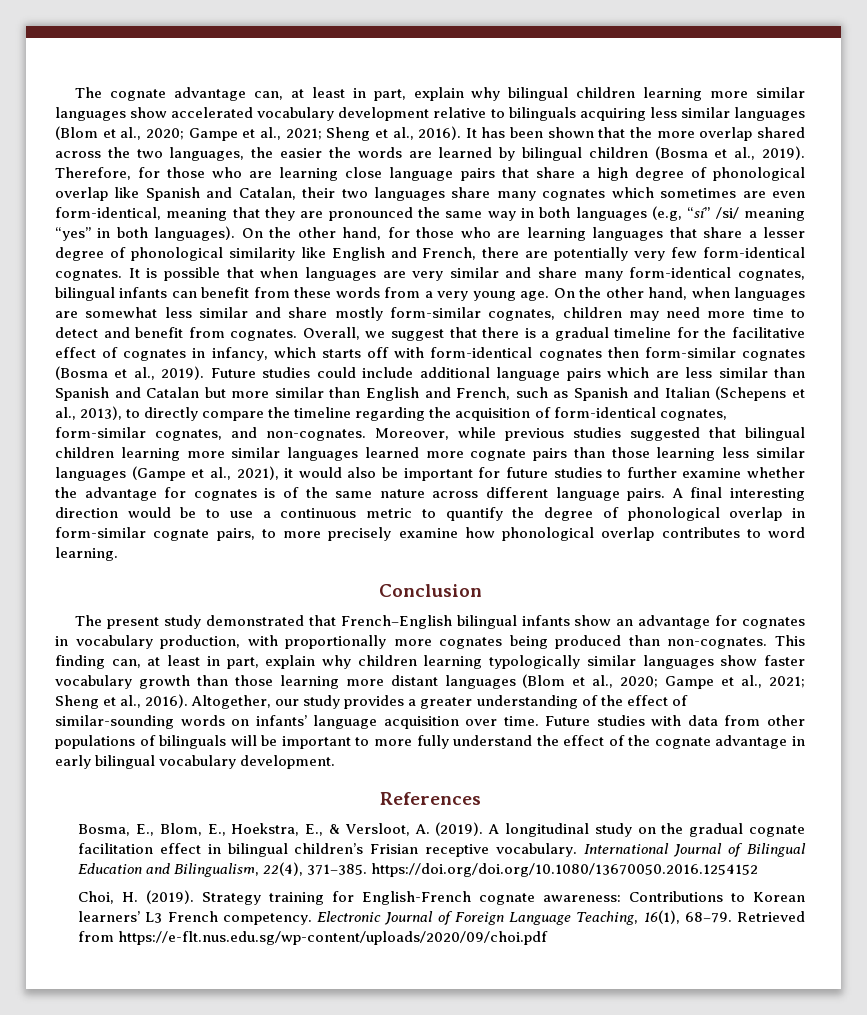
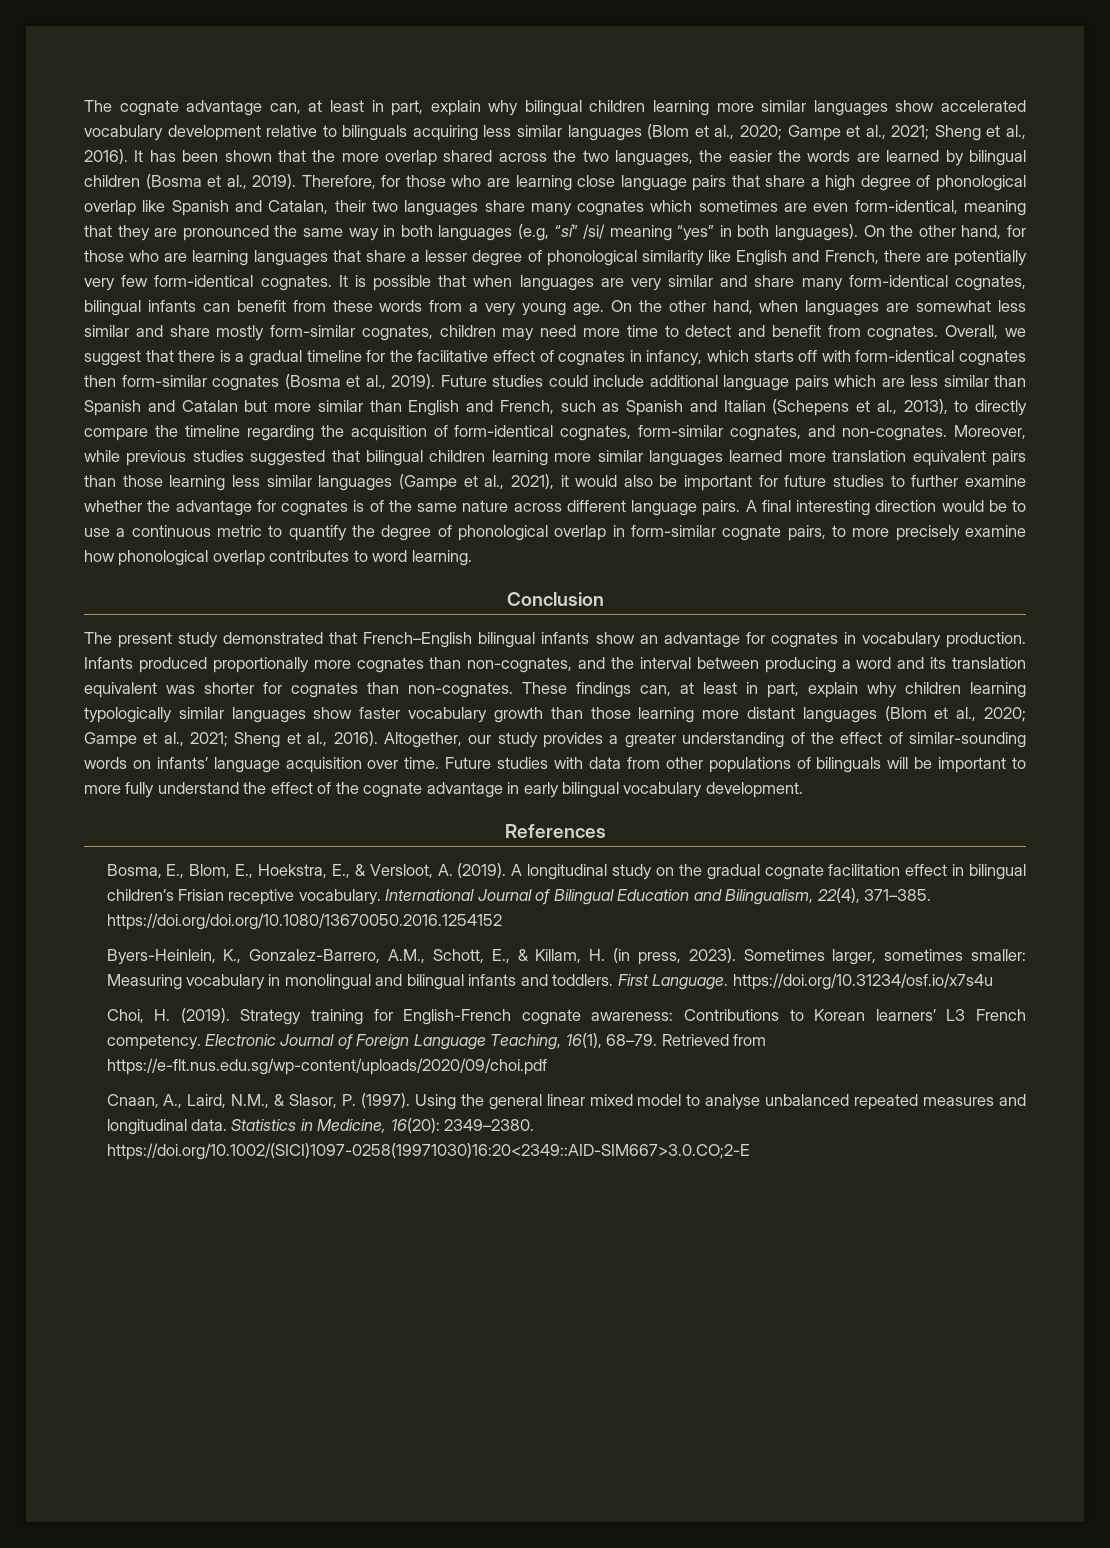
- Moreover, while previous studies suggested that bilingual children learning more similar languages learned more cognate pairs than those learning less similar languages (Gampe et al., 2021), it would also be important for future studies to further examine whether the advantage for cognates is of the same nature across different language pairs.
+ Moreover, while previous studies suggested that bilingual children learning more similar languages learned more translation equivalent pairs than those learning less similar languages (Gampe et al., 2021), it would also be important for future studies to further examine whether the advantage for cognates is of the same nature across different language pairs.
- The present study demonstrated that French–English bilingual infants show an advantage for cognates in vocabulary production, with proportionally more cognates being produced than non-cognates. This finding can, at least in part, explain why children learning typologically similar languages show faster vocabulary growth than those learning more distant languages (Blom et al., 2020; Gampe et al., 2021; Sheng et al., 2016).
+ The present study demonstrated that French–English bilingual infants show an advantage for cognates in vocabulary production. Infants produced proportionally more cognates than non-cognates, and the interval between producing a word and its translation equivalent was shorter for cognates than non-cognates. These findings can, at least in part, explain why children learning typologically similar languages show faster vocabulary growth than those learning more distant languages (Blom et al., 2020; Gampe et al., 2021; Sheng et al., 2016).
+ Byers-Heinlein, K., Gonzalez-Barrero, A.M., Schott, E., & Killam, H. (in press, 2023). Sometimes larger, sometimes smaller: Measuring vocabulary in monolingual and bilingual infants and toddlers. First Language. https://doi.org/10.31234/osf.io/x7s4u
+ Cnaan, A., Laird, N.M., & Slasor, P. (1997). Using the general linear mixed model to analyse unbalanced repeated measures and longitudinal data. Statistics in Medicine, 16(20): 2349–2380. https://doi.org/10.1002/(SICI)1097-0258(19971030)16:20<2349::AID-SIM667>3.0.CO;2-E

